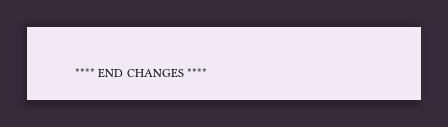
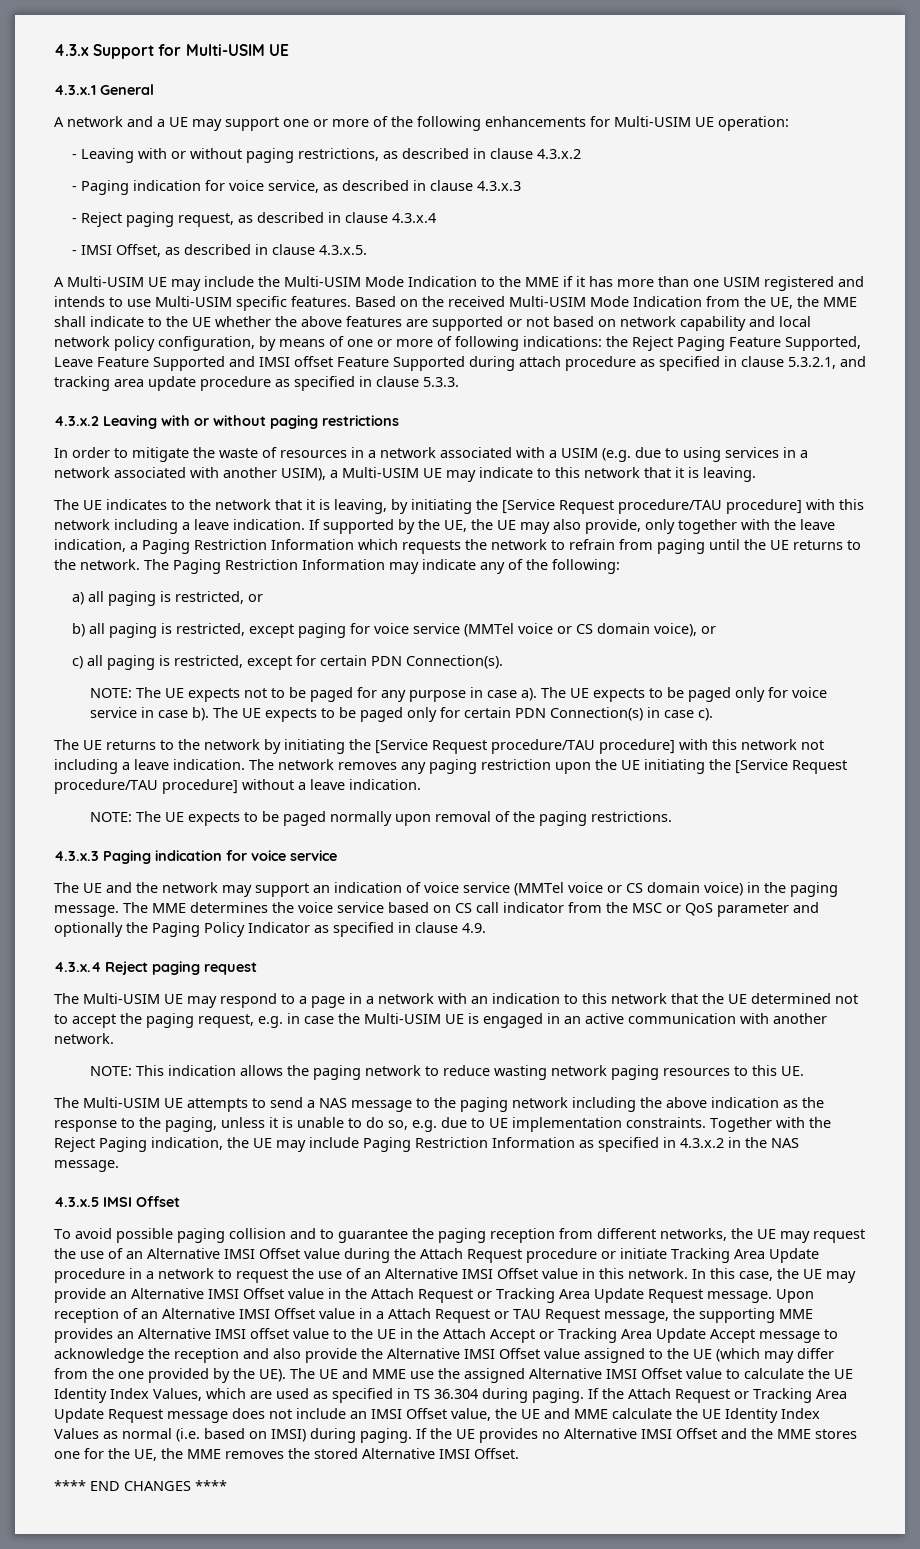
+ 4.3.x Support for Multi-USIM UE
+ 4.3.x.1 General
+ A network and a UE may support one or more of the following enhancements for Multi-USIM UE operation:
+ - Leaving with or without paging restrictions, as described in clause 4.3.x.2
+ - Paging indication for voice service, as described in clause 4.3.x.3
+ - Reject paging request, as described in clause 4.3.x.4
+ - IMSI Offset, as described in clause 4.3.x.5.
+ A Multi-USIM UE may include the Multi-USIM Mode Indication to the MME if it has more than one USIM registered and intends to use Multi-USIM specific features. Based on the received Multi-USIM Mode Indication from the UE, the MME shall indicate to the UE whether the above features are supported or not based on network capability and local network policy configuration, by means of one or more of following indications: the Reject Paging Feature Supported, Leave Feature Supported and IMSI offset Feature Supported during attach procedure as specified in clause 5.3.2.1, and tracking area update procedure as specified in clause 5.3.3.
+ 4.3.x.2 Leaving with or without paging restrictions
+ In order to mitigate the waste of resources in a network associated with a USIM (e.g. due to using services in a network associated with another USIM), a Multi-USIM UE may indicate to this network that it is leaving.
+ The UE indicates to the network that it is leaving, by initiating the [Service Request procedure/TAU procedure] with this network including a leave indication. If supported by the UE, the UE may also provide, only together with the leave indication, a Paging Restriction Information which requests the network to refrain from paging until the UE returns to the network. The Paging Restriction Information may indicate any of the following:
+ a) all paging is restricted, or
+ b) all paging is restricted, except paging for voice service (MMTel voice or CS domain voice), or
+ c) all paging is restricted, except for certain PDN Connection(s).
+ NOTE: The UE expects not to be paged for any purpose in case a). The UE expects to be paged only for voice service in case b). The UE expects to be paged only for certain PDN Connection(s) in case c).
+ The UE returns to the network by initiating the [Service Request procedure/TAU procedure] with this network not including a leave indication. The network removes any paging restriction upon the UE initiating the [Service Request procedure/TAU procedure] without a leave indication.
+ NOTE: The UE expects to be paged normally upon removal of the paging restrictions.
+ 4.3.x.3 Paging indication for voice service
+ The UE and the network may support an indication of voice service (MMTel voice or CS domain voice) in the paging message. The MME determines the voice service based on CS call indicator from the MSC or QoS parameter and optionally the Paging Policy Indicator as specified in clause 4.9.
+ 4.3.x.4 Reject paging request
+ The Multi-USIM UE may respond to a page in a network with an indication to this network that the UE determined not to accept the paging request, e.g. in case the Multi-USIM UE is engaged in an active communication with another network.
+ NOTE: This indication allows the paging network to reduce wasting network paging resources to this UE.
+ The Multi-USIM UE attempts to send a NAS message to the paging network including the above indication as the response to the paging, unless it is unable to do so, e.g. due to UE implementation constraints. Together with the Reject Paging indication, the UE may include Paging Restriction Information as specified in 4.3.x.2 in the NAS message.
+ 4.3.x.5 IMSI Offset
+ To avoid possible paging collision and to guarantee the paging reception from different networks, the UE may request the use of an Alternative IMSI Offset value during the Attach Request procedure or initiate Tracking Area Update procedure in a network to request the use of an Alternative IMSI Offset value in this network. In this case, the UE may provide an Alternative IMSI Offset value in the Attach Request or Tracking Area Update Request message. Upon reception of an Alternative IMSI Offset value in a Attach Request or TAU Request message, the supporting MME provides an Alternative IMSI offset value to the UE in the Attach Accept or Tracking Area Update Accept message to acknowledge the reception and also provide the Alternative IMSI Offset value assigned to the UE (which may differ from the one provided by the UE). The UE and MME use the assigned Alternative IMSI Offset value to calculate the UE Identity Index Values, which are used as specified in TS 36.304 during paging. If the Attach Request or Tracking Area Update Request message does not include an IMSI Offset value, the UE and MME calculate the UE Identity Index Values as normal (i.e. based on IMSI) during paging. If the UE provides no Alternative IMSI Offset and the MME stores one for the UE, the MME removes the stored Alternative IMSI Offset.

